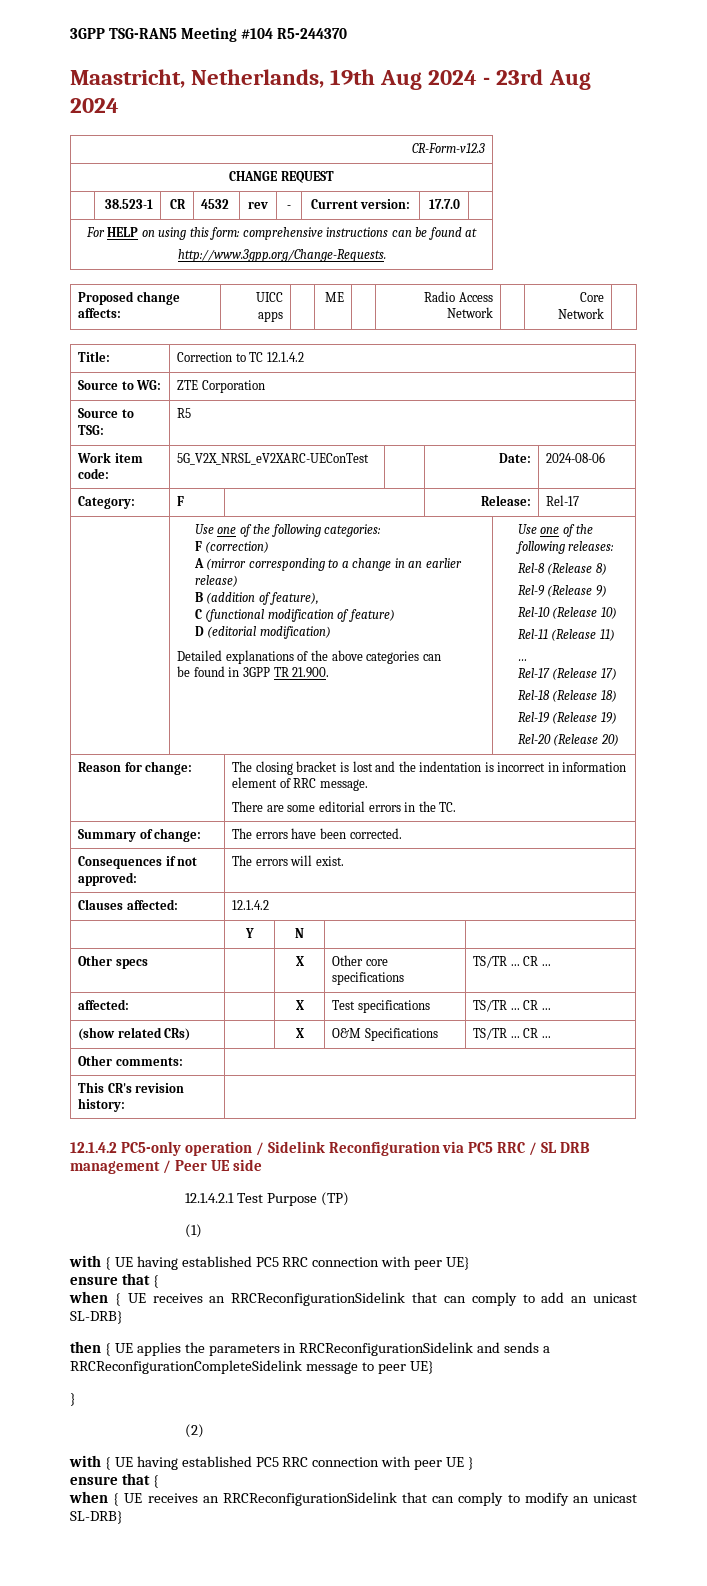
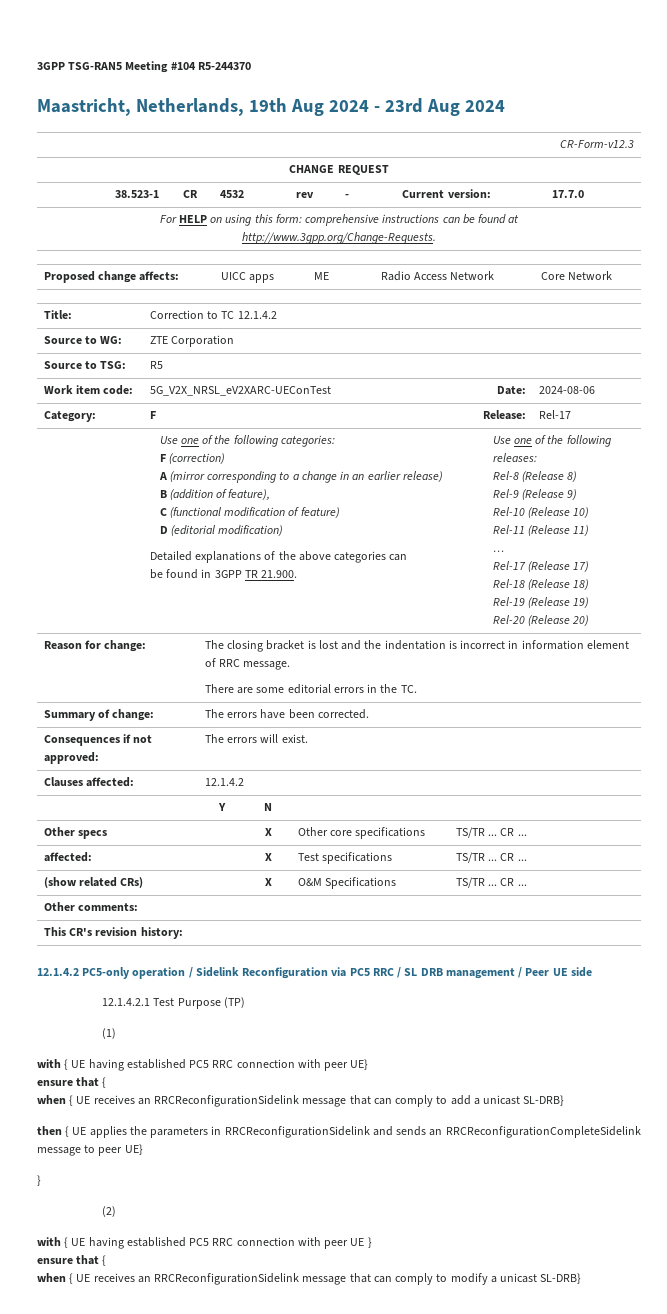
- when { UE receives an RRCReconfigurationSidelink that can comply to add an unicast SL-DRB}
+ when { UE receives an RRCReconfigurationSidelink message that can comply to add a unicast SL-DRB}
- then { UE applies the parameters in RRCReconfigurationSidelink and sends a RRCReconfigurationCompleteSidelink message to peer UE}
+ then { UE applies the parameters in RRCReconfigurationSidelink and sends an RRCReconfigurationCompleteSidelink message to peer UE}
- when { UE receives an RRCReconfigurationSidelink that can comply to modify an unicast SL-DRB}
+ when { UE receives an RRCReconfigurationSidelink message that can comply to modify a unicast SL-DRB}

